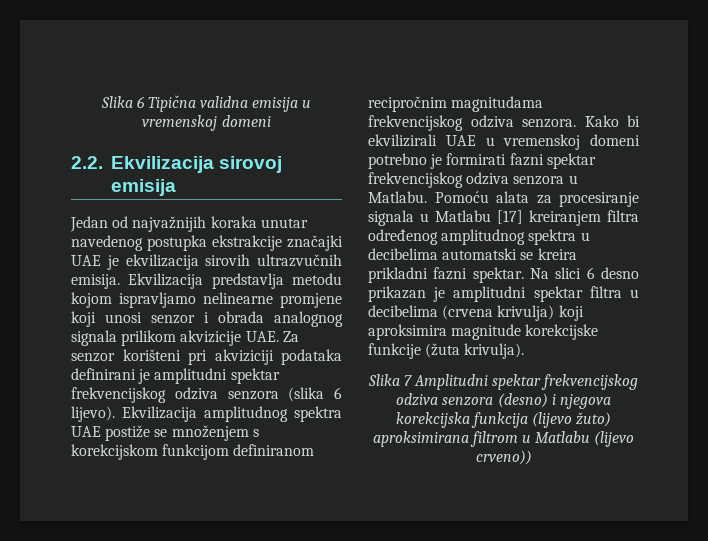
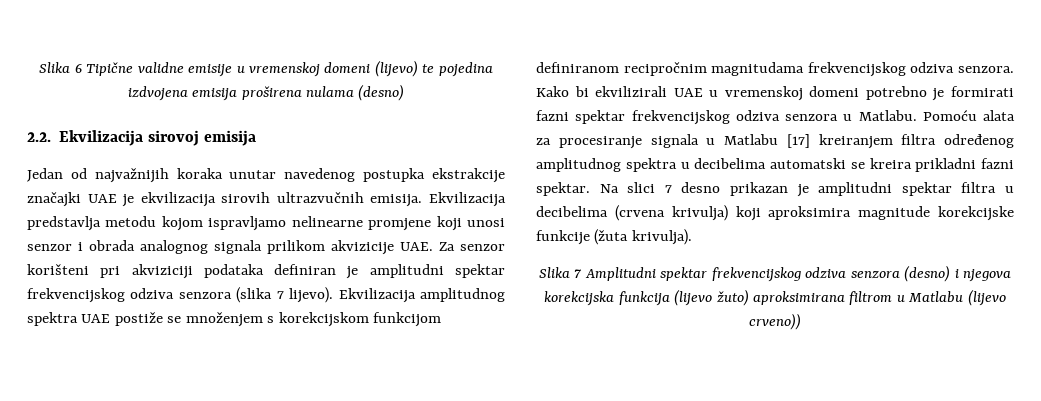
- Slika 6 Tipična validna emisija u vremenskoj domeni
+ Slika 6 Tipične validne emisije u vremenskoj domeni (lijevo) te pojedina izdvojena emisija proširena nulama (desno)
- Ekvilizacija predstavlja metodu kojom ispravljamo nelinearne promjene koji unosi senzor i obrada analognog signala prilikom akvizicije UAE. Za senzor korišteni pri akviziciji podataka definirani je amplitudni spektar frekvencijskog odziva senzora (slika 6 lijevo).
+ Ekvilizacija predstavlja metodu kojom ispravljamo nelinearne promjene koji unosi senzor i obrada analognog signala prilikom akvizicije UAE. Za senzor korišteni pri akviziciji podataka definiran je amplitudni spektar frekvencijskog odziva senzora (slika 7 lijevo).
- Na slici 6 desno prikazan je amplitudni spektar filtra u decibelima (crvena krivulja) koji aproksimira magnitude korekcijske funkcije (žuta krivulja).
+ Na slici 7 desno prikazan je amplitudni spektar filtra u decibelima (crvena krivulja) koji aproksimira magnitude korekcijske funkcije (žuta krivulja).

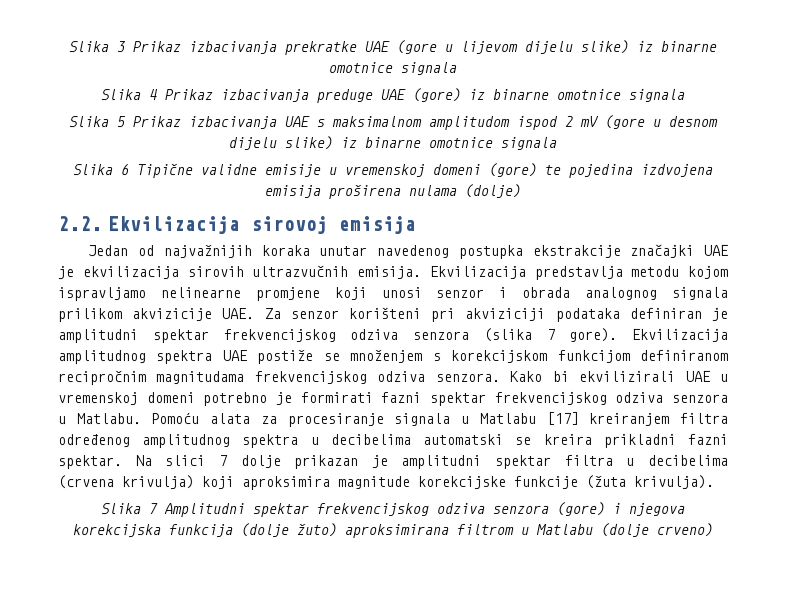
- Slika 6 Tipične validne emisije u vremenskoj domeni (lijevo) te pojedina izdvojena emisija proširena nulama (desno)
+ Slika 3 Prikaz izbacivanja prekratke UAE (gore u lijevom dijelu slike) iz binarne omotnice signala
+ Slika 4 Prikaz izbacivanja preduge UAE (gore) iz binarne omotnice signala
+ Slika 5 Prikaz izbacivanja UAE s maksimalnom amplitudom ispod 2 mV (gore u desnom dijelu slike) iz binarne omotnice signala
+ Slika 6 Tipične validne emisije u vremenskoj domeni (gore) te pojedina izdvojena emisija proširena nulama (dolje)
- Ekvilizacija predstavlja metodu kojom ispravljamo nelinearne promjene koji unosi senzor i obrada analognog signala prilikom akvizicije UAE. Za senzor korišteni pri akviziciji podataka definiran je amplitudni spektar frekvencijskog odziva senzora (slika 7 lijevo).
+ Ekvilizacija predstavlja metodu kojom ispravljamo nelinearne promjene koji unosi senzor i obrada analognog signala prilikom akvizicije UAE. Za senzor korišteni pri akviziciji podataka definiran je amplitudni spektar frekvencijskog odziva senzora (slika 7 gore).
- Na slici 7 desno prikazan je amplitudni spektar filtra u decibelima (crvena krivulja) koji aproksimira magnitude korekcijske funkcije (žuta krivulja).
+ Na slici 7 dolje prikazan je amplitudni spektar filtra u decibelima (crvena krivulja) koji aproksimira magnitude korekcijske funkcije (žuta krivulja).
- Slika 7 Amplitudni spektar frekvencijskog odziva senzora (desno) i njegova korekcijska funkcija (lijevo žuto) aproksimirana filtrom u Matlabu (lijevo crveno))
+ Slika 7 Amplitudni spektar frekvencijskog odziva senzora (gore) i njegova korekcijska funkcija (dolje žuto) aproksimirana filtrom u Matlabu (dolje crveno)

